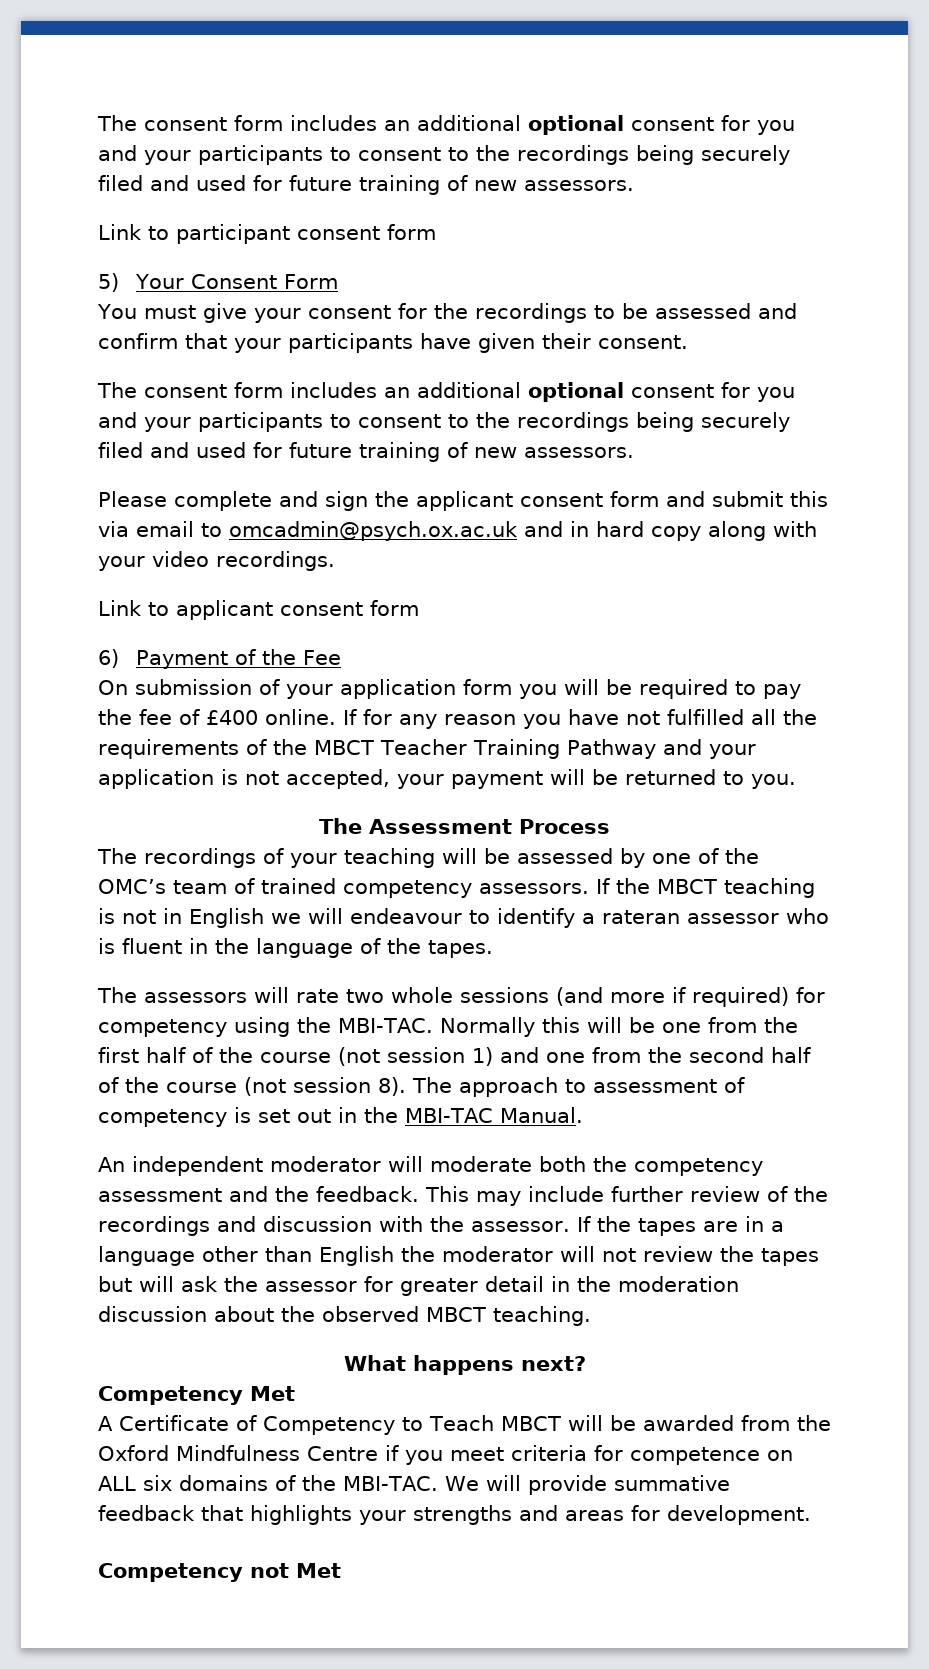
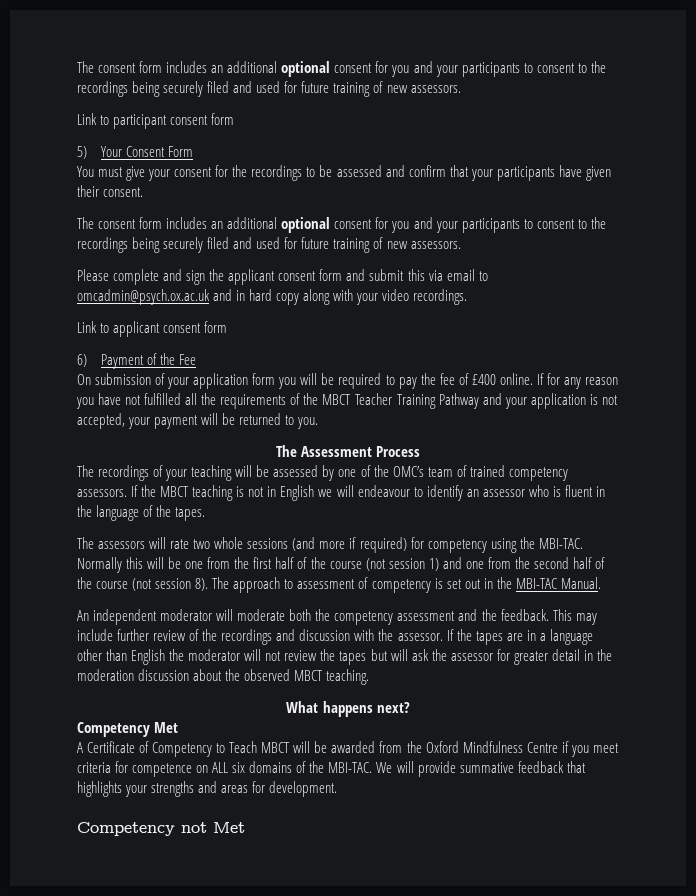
- If the MBCT teaching is not in English we will endeavour to identify a rateran assessor who is fluent in the language of the tapes.
+ If the MBCT teaching is not in English we will endeavour to identify an assessor who is fluent in the language of the tapes.

